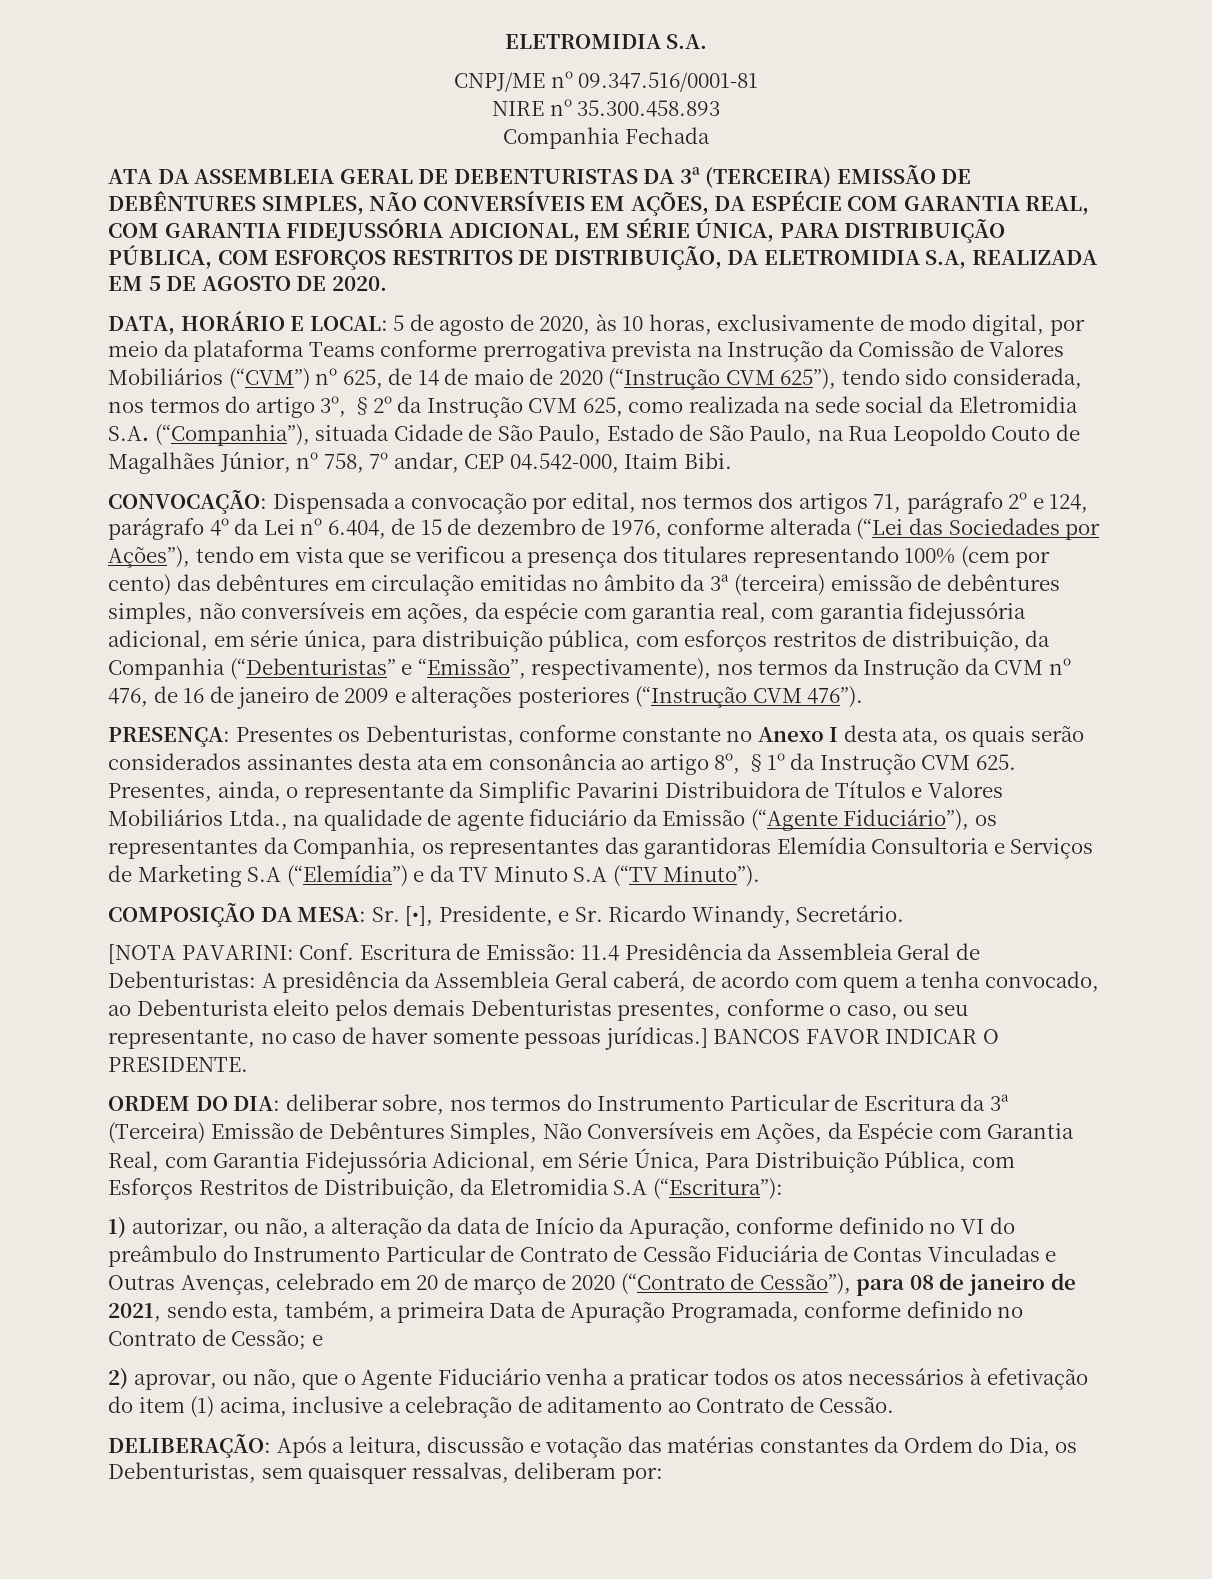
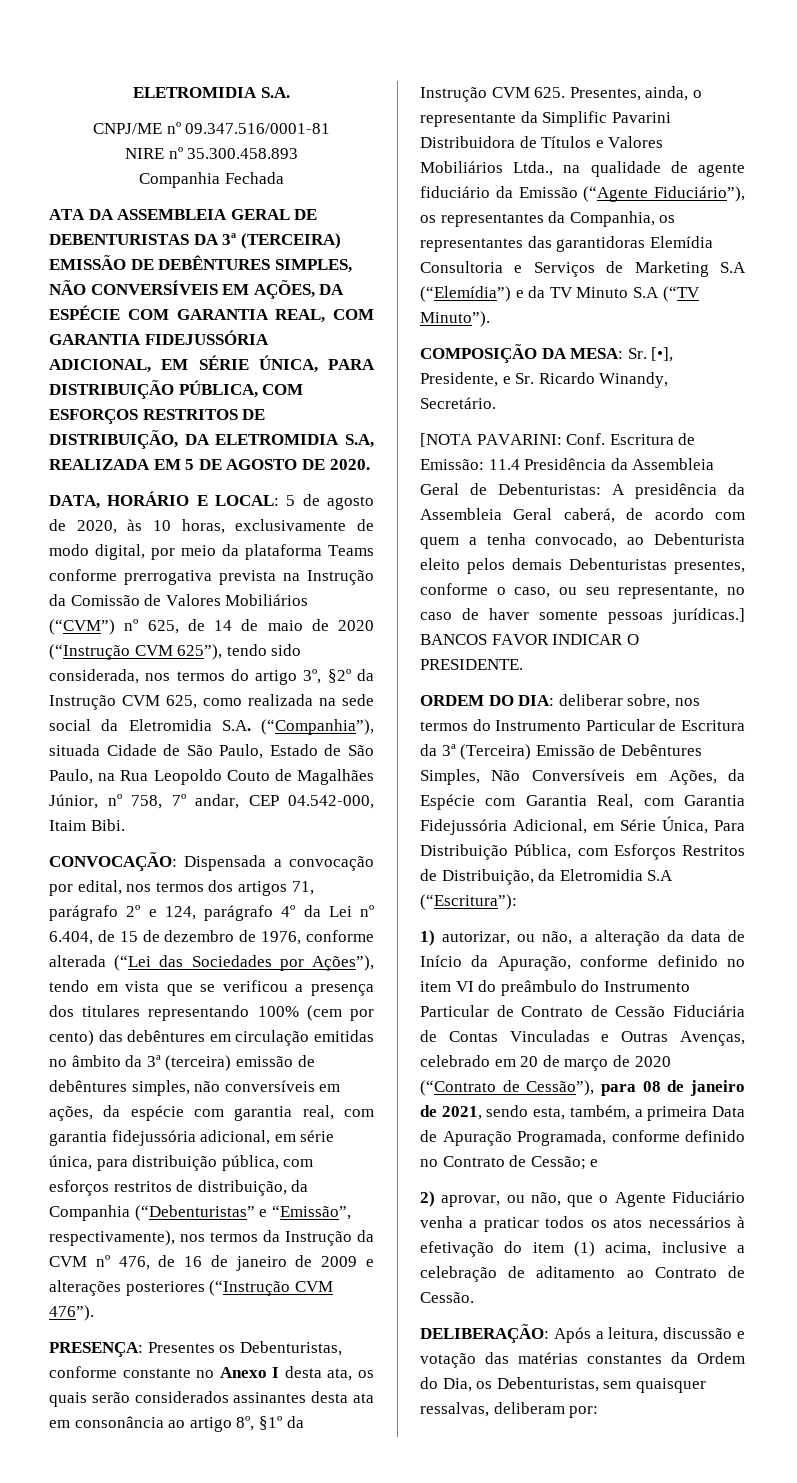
- 1) autorizar, ou não, a alteração da data de Início da Apuração, conforme definido no VI do preâmbulo do Instrumento Particular de Contrato de Cessão Fiduciária de Contas Vinculadas e Outras Avenças, celebrado em 20 de março de 2020 (“Contrato de Cessão”), para 08 de janeiro de 2021, sendo esta, também, a primeira Data de Apuração Programada, conforme definido no Contrato de Cessão;
+ 1) autorizar, ou não, a alteração da data de Início da Apuração, conforme definido no item VI do preâmbulo do Instrumento Particular de Contrato de Cessão Fiduciária de Contas Vinculadas e Outras Avenças, celebrado em 20 de março de 2020 (“Contrato de Cessão”), para 08 de janeiro de 2021, sendo esta, também, a primeira Data de Apuração Programada, conforme definido no Contrato de Cessão;

